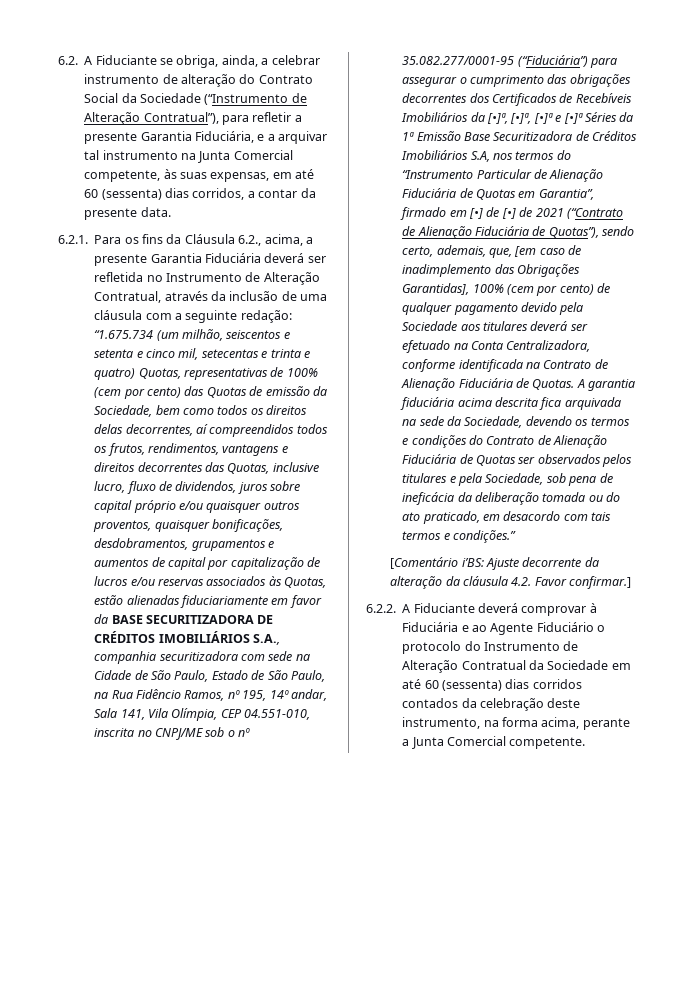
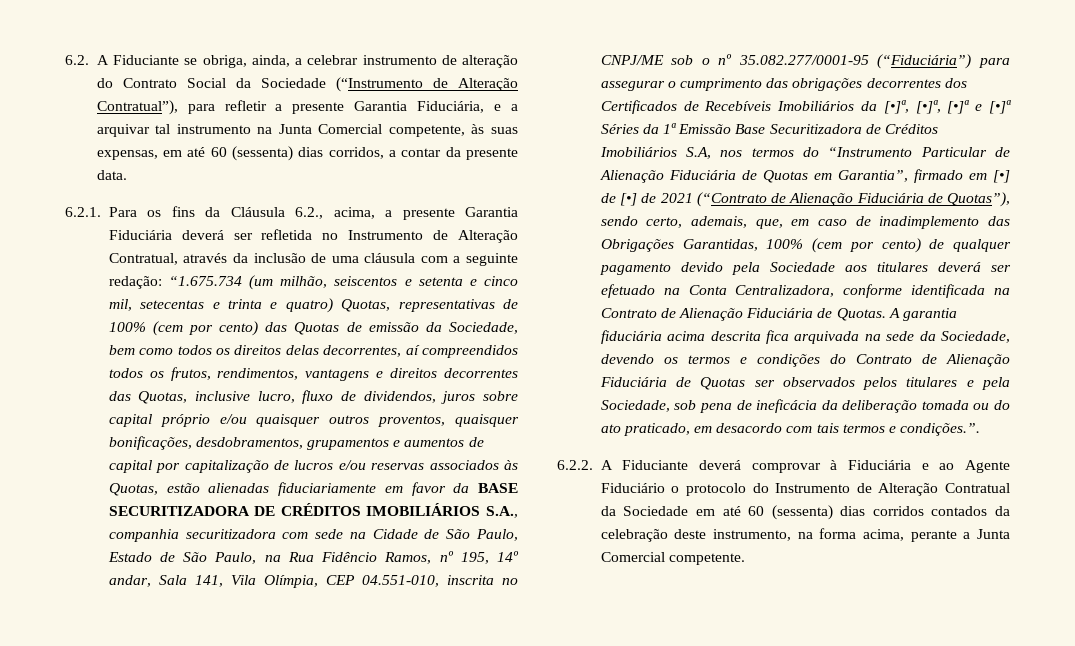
- “1.675.734 (um milhão, seiscentos e setenta e cinco mil, setecentas e trinta e quatro) Quotas, representativas de 100% (cem por cento) das Quotas de emissão da Sociedade, bem como todos os direitos delas decorrentes, aí compreendidos todos os frutos, rendimentos, vantagens e direitos decorrentes das Quotas, inclusive lucro, fluxo de dividendos, juros sobre capital próprio e/ou quaisquer outros proventos, quaisquer bonificações, desdobramentos, grupamentos e aumentos de capital por capitalização de lucros e/ou reservas associados às Quotas, estão alienadas fiduciariamente em favor da BASE SECURITIZADORA DE CRÉDITOS IMOBILIÁRIOS S.A., companhia securitizadora com sede na Cidade de São Paulo, Estado de São Paulo, na Rua Fidêncio Ramos, nº 195, 14º andar, Sala 141, Vila Olímpia, CEP 04.551-010, inscrita no CNPJ/ME sob o nº 35.082.277/0001-95 (“Fiduciária”) para assegurar o cumprimento das obrigações decorrentes dos Certificados de Recebíveis Imobiliários da [•]ª, [•]ª, [•]ª e [•]ª Séries da 1ª Emissão Base Securitizadora de Créditos Imobiliários S.A, nos termos do “Instrumento Particular de Alienação Fiduciária de Quotas em Garantia”, firmado em [•] de [•] de 2021 (“Contrato de Alienação Fiduciária de Quotas”), sendo certo, ademais, que, [em caso de inadimplemento das Obrigações Garantidas], 100% (cem por cento) de qualquer pagamento devido pela Sociedade aos titulares deverá ser efetuado na Conta Centralizadora, conforme identificada na Contrato de Alienação Fiduciária de Quotas.
+ “1.675.734 (um milhão, seiscentos e setenta e cinco mil, setecentas e trinta e quatro) Quotas, representativas de 100% (cem por cento) das Quotas de emissão da Sociedade, bem como todos os direitos delas decorrentes, aí compreendidos todos os frutos, rendimentos, vantagens e direitos decorrentes das Quotas, inclusive lucro, fluxo de dividendos, juros sobre capital próprio e/ou quaisquer outros proventos, quaisquer bonificações, desdobramentos, grupamentos e aumentos de capital por capitalização de lucros e/ou reservas associados às Quotas, estão alienadas fiduciariamente em favor da BASE SECURITIZADORA DE CRÉDITOS IMOBILIÁRIOS S.A., companhia securitizadora com sede na Cidade de São Paulo, Estado de São Paulo, na Rua Fidêncio Ramos, nº 195, 14º andar, Sala 141, Vila Olímpia, CEP 04.551-010, inscrita no CNPJ/ME sob o nº 35.082.277/0001-95 (“Fiduciária”) para assegurar o cumprimento das obrigações decorrentes dos Certificados de Recebíveis Imobiliários da [•]ª, [•]ª, [•]ª e [•]ª Séries da 1ª Emissão Base Securitizadora de Créditos Imobiliários S.A, nos termos do “Instrumento Particular de Alienação Fiduciária de Quotas em Garantia”, firmado em [•] de [•] de 2021 (“Contrato de Alienação Fiduciária de Quotas”), sendo certo, ademais, que, em caso de inadimplemento das Obrigações Garantidas, 100% (cem por cento) de qualquer pagamento devido pela Sociedade aos titulares deverá ser efetuado na Conta Centralizadora, conforme identificada na Contrato de Alienação Fiduciária de Quotas.
- A garantia fiduciária acima descrita fica arquivada na sede da Sociedade, devendo os termos e condições do Contrato de Alienação Fiduciária de Quotas ser observados pelos titulares e pela Sociedade, sob pena de ineficácia da deliberação tomada ou do ato praticado, em desacordo com tais termos e condições.”
- [Comentário i’BS: Ajuste decorrente da alteração da cláusula 4.2. Favor confirmar.]
+ A garantia fiduciária acima descrita fica arquivada na sede da Sociedade, devendo os termos e condições do Contrato de Alienação Fiduciária de Quotas ser observados pelos titulares e pela Sociedade, sob pena de ineficácia da deliberação tomada ou do ato praticado, em desacordo com tais termos e condições.”.

